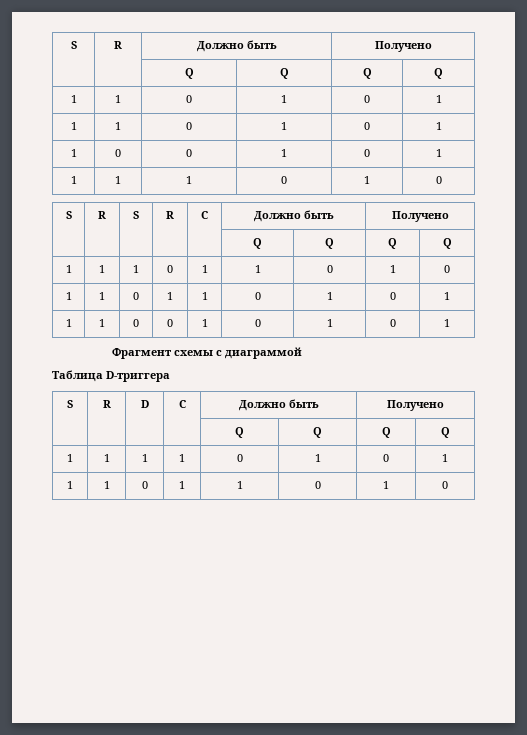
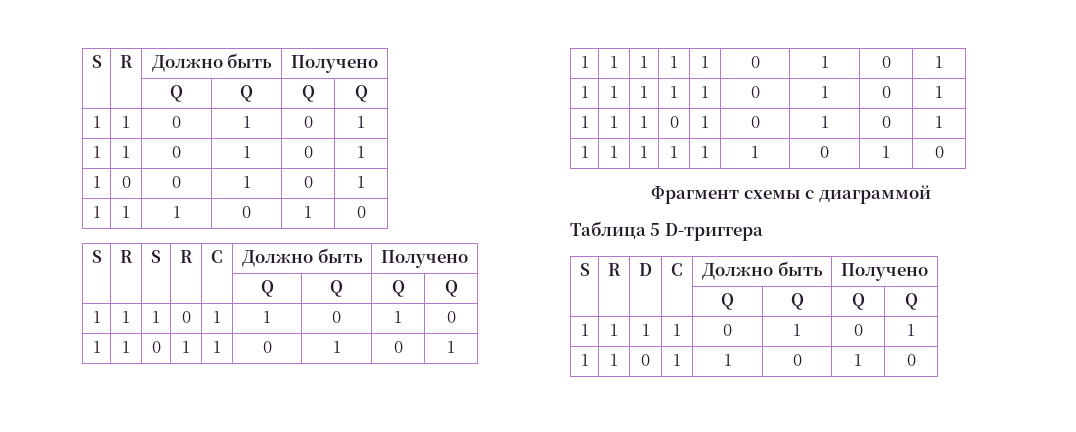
  1 | 1 | 0 | 1 | 1 | 0 | 1 | 0 | 1
- 1 | 1 | 0 | 0 | 1 | 0 | 1 | 0 | 1
+ 1 | 1 | 1 | 1 | 1 | 0 | 1 | 0 | 1
+ 1 | 1 | 1 | 1 | 1 | 0 | 1 | 0 | 1
+ 1 | 1 | 1 | 0 | 1 | 0 | 1 | 0 | 1
+ 1 | 1 | 1 | 1 | 1 | 1 | 0 | 1 | 0
- Таблица D-триггера
+ Таблица 5 D-триггера

